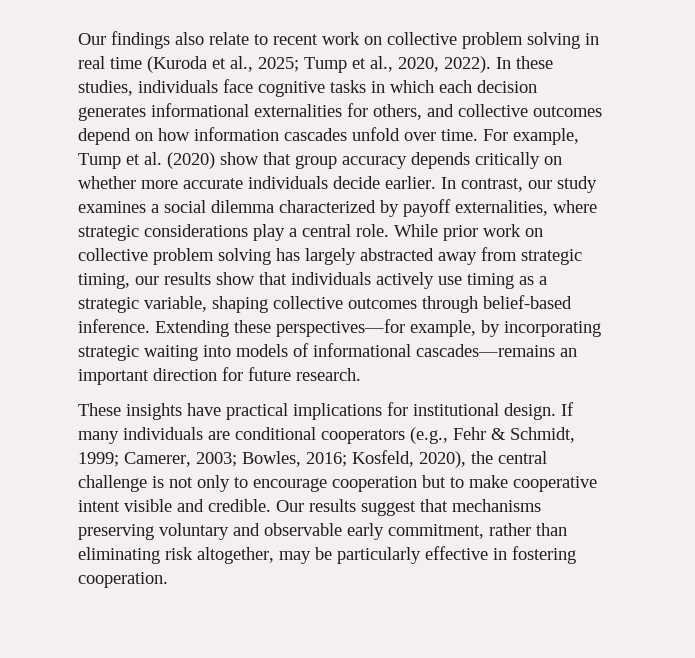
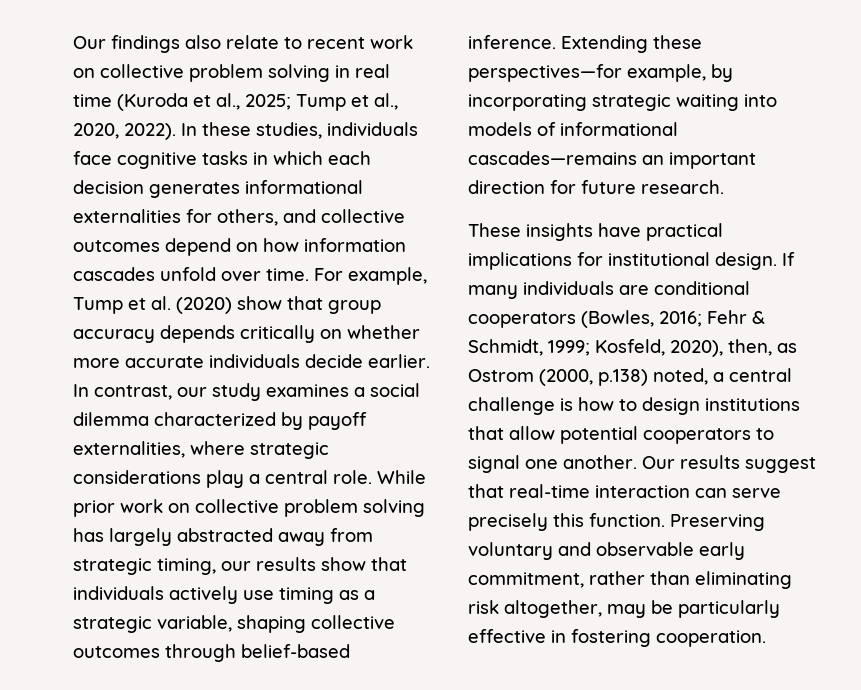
- If many individuals are conditional cooperators (e.g., Fehr & Schmidt, 1999; Camerer, 2003; Bowles, 2016; Kosfeld, 2020), the central challenge is not only to encourage cooperation but to make cooperative intent visible and credible. Our results suggest that mechanisms preserving voluntary and observable early commitment, rather than eliminating risk altogether, may be particularly effective in fostering cooperation.
+ If many individuals are conditional cooperators (Bowles, 2016; Fehr & Schmidt, 1999; Kosfeld, 2020), then, as Ostrom (2000, p.138) noted, a central challenge is how to design institutions that allow potential cooperators to signal one another. Our results suggest that real-time interaction can serve precisely this function. Preserving voluntary and observable early commitment, rather than eliminating risk altogether, may be particularly effective in fostering cooperation.

